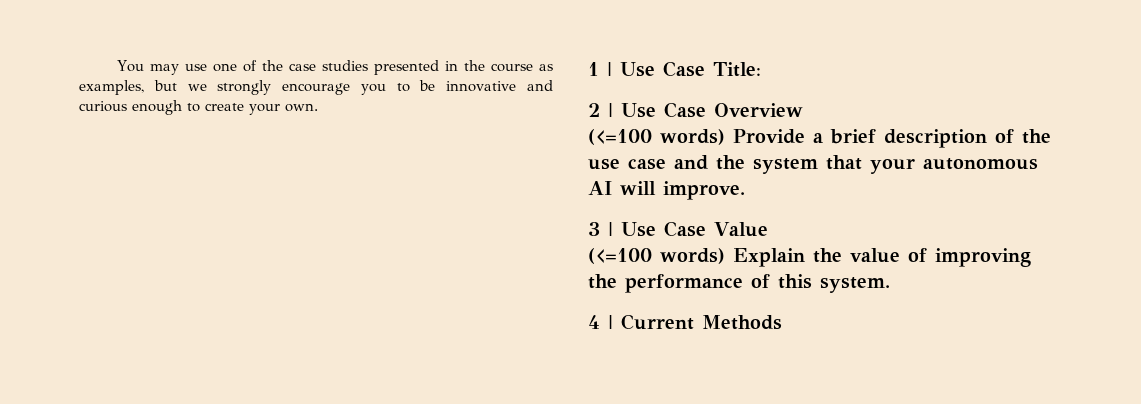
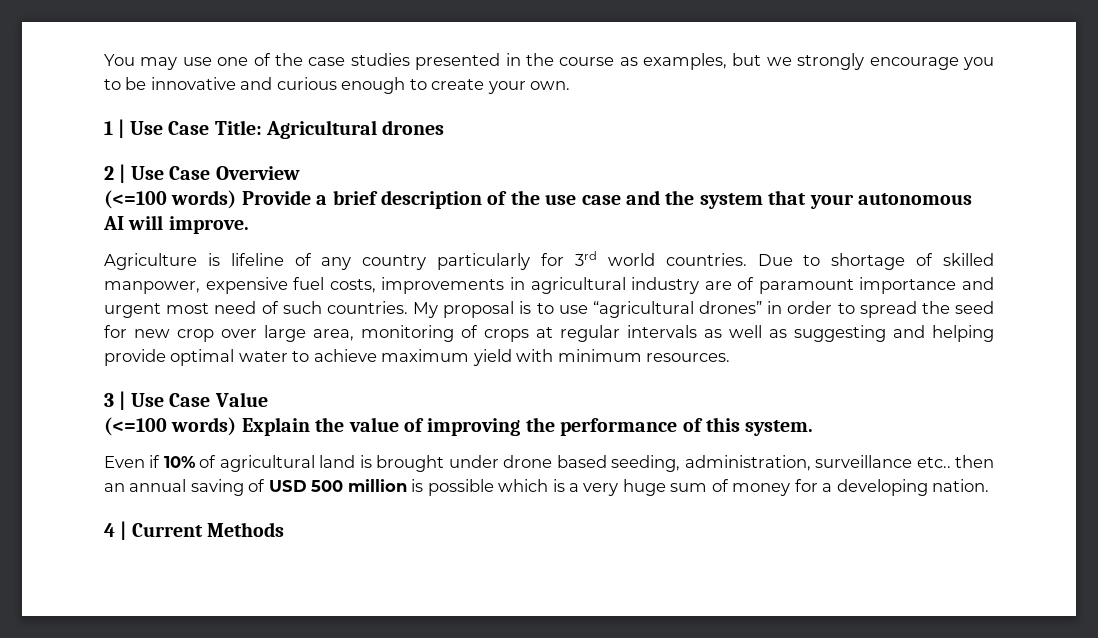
- 1 | Use Case Title:
+ 1 | Use Case Title: Agricultural drones
+ Agriculture is lifeline of any country particularly for 3rd world countries. Due to shortage of skilled manpower, expensive fuel costs, improvements in agricultural industry are of paramount importance and urgent most need of such countries. My proposal is to use “agricultural drones” in order to spread the seed for new crop over large area, monitoring of crops at regular intervals as well as suggesting and helping provide optimal water to achieve maximum yield with minimum resources.
+ Even if 10% of agricultural land is brought under drone based seeding, administration, surveillance etc.. then an annual saving of USD 500 million is possible which is a very huge sum of money for a developing nation.

